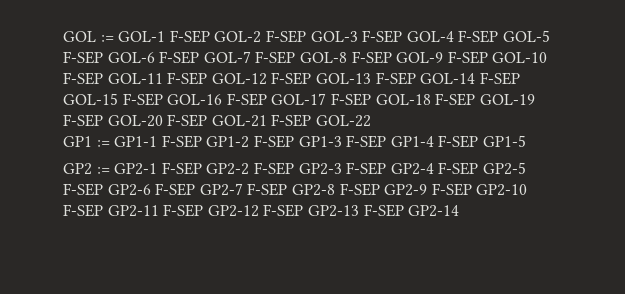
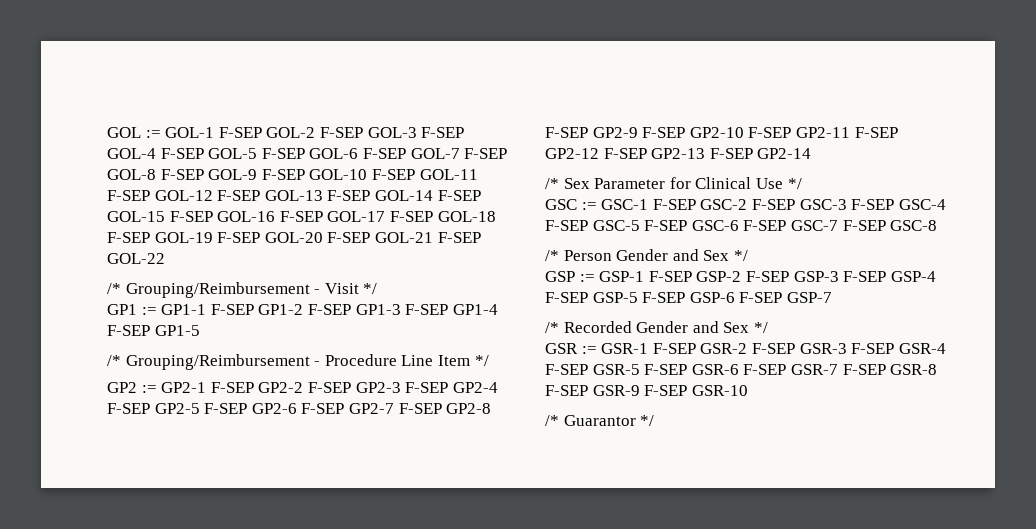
+ /* Grouping/Reimbursement - Visit */
+ /* Grouping/Reimbursement - Procedure Line Item */
+ /* Sex Parameter for Clinical Use */
+ GSC := GSC-1 F-SEP GSC-2 F-SEP GSC-3 F-SEP GSC-4 F-SEP GSC-5 F-SEP GSC-6 F-SEP GSC-7 F-SEP GSC-8
+ /* Person Gender and Sex */
+ GSP := GSP-1 F-SEP GSP-2 F-SEP GSP-3 F-SEP GSP-4 F-SEP GSP-5 F-SEP GSP-6 F-SEP GSP-7
+ /* Recorded Gender and Sex */
+ GSR := GSR-1 F-SEP GSR-2 F-SEP GSR-3 F-SEP GSR-4 F-SEP GSR-5 F-SEP GSR-6 F-SEP GSR-7 F-SEP GSR-8 F-SEP GSR-9 F-SEP GSR-10
+ /* Guarantor */

